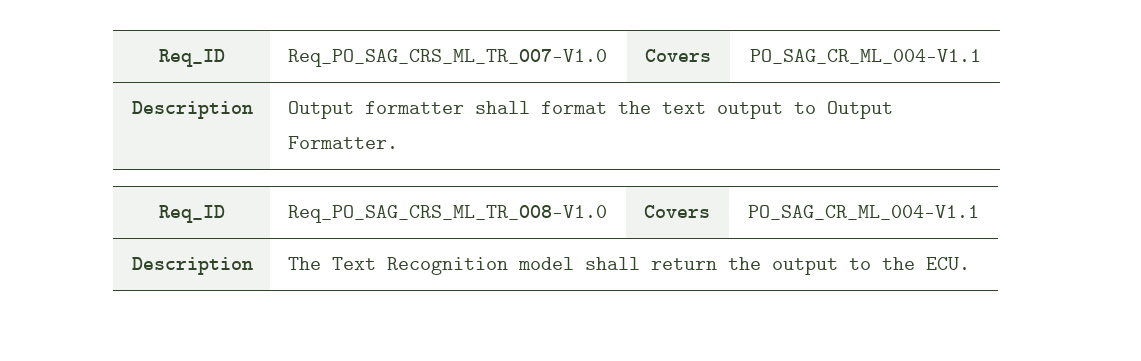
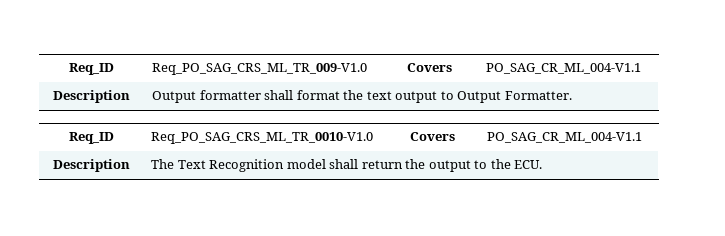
- Req_ID | Req_PO_SAG_CRS_ML_TR_007-V1.0 | Covers | PO_SAG_CR_ML_004-V1.1
+ Req_ID | Req_PO_SAG_CRS_ML_TR_009-V1.0 | Covers | PO_SAG_CR_ML_004-V1.1
- Req_ID | Req_PO_SAG_CRS_ML_TR_008-V1.0 | Covers | PO_SAG_CR_ML_004-V1.1
+ Req_ID | Req_PO_SAG_CRS_ML_TR_0010-V1.0 | Covers | PO_SAG_CR_ML_004-V1.1

